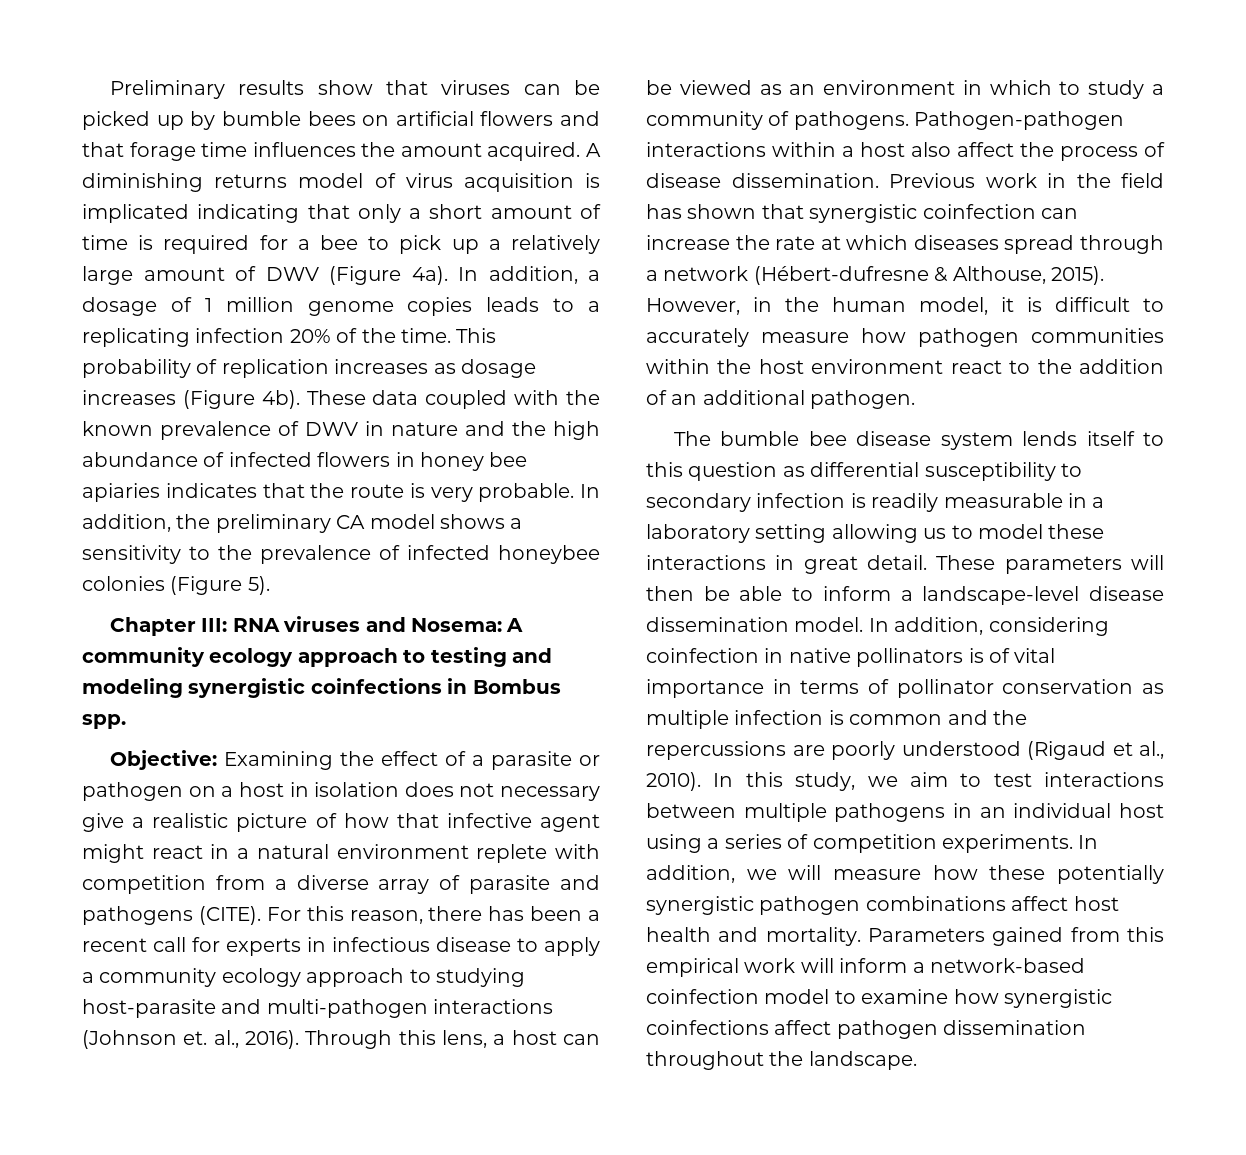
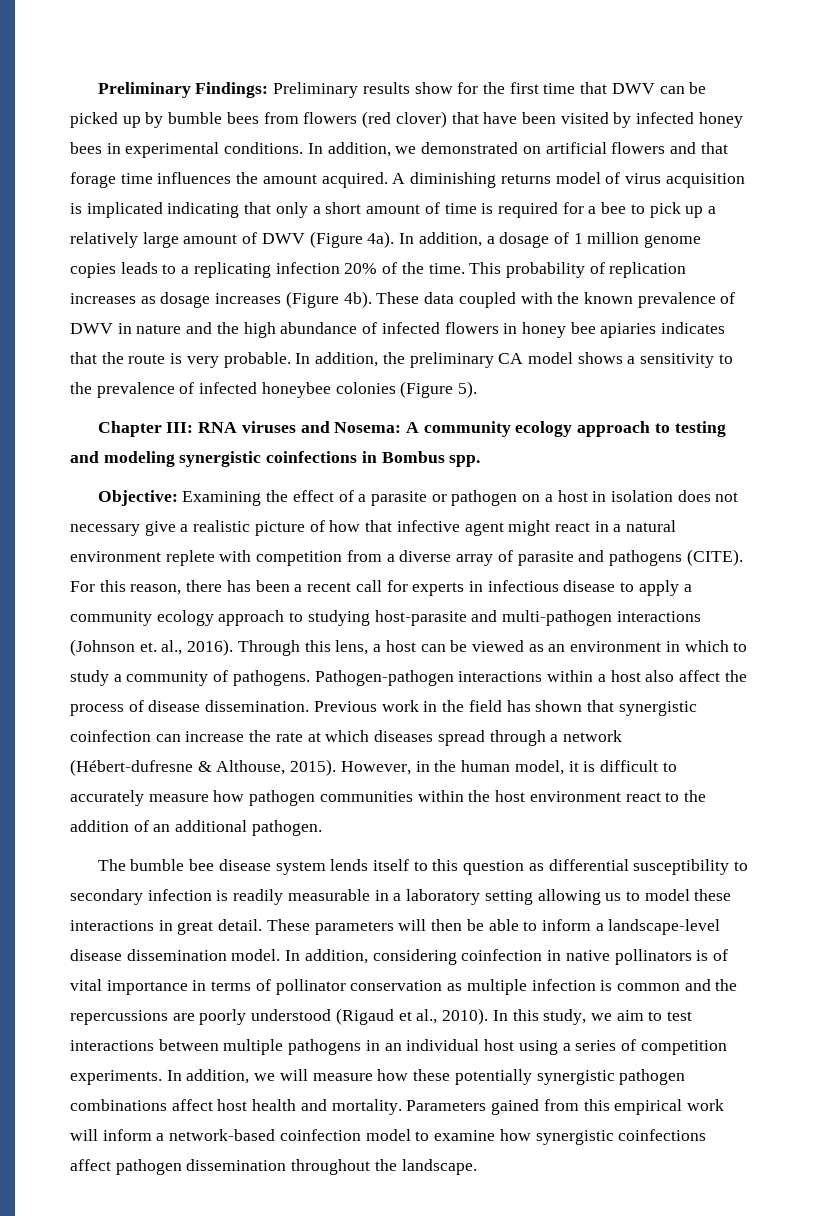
- Preliminary results show that viruses can be picked up by bumble bees on artificial flowers and that forage time influences the amount acquired.
+ Preliminary Findings: Preliminary results show for the first time that DWV can be picked up by bumble bees from flowers (red clover) that have been visited by infected honey bees in experimental conditions. In addition, we demonstrated on artificial flowers and that forage time influences the amount acquired.

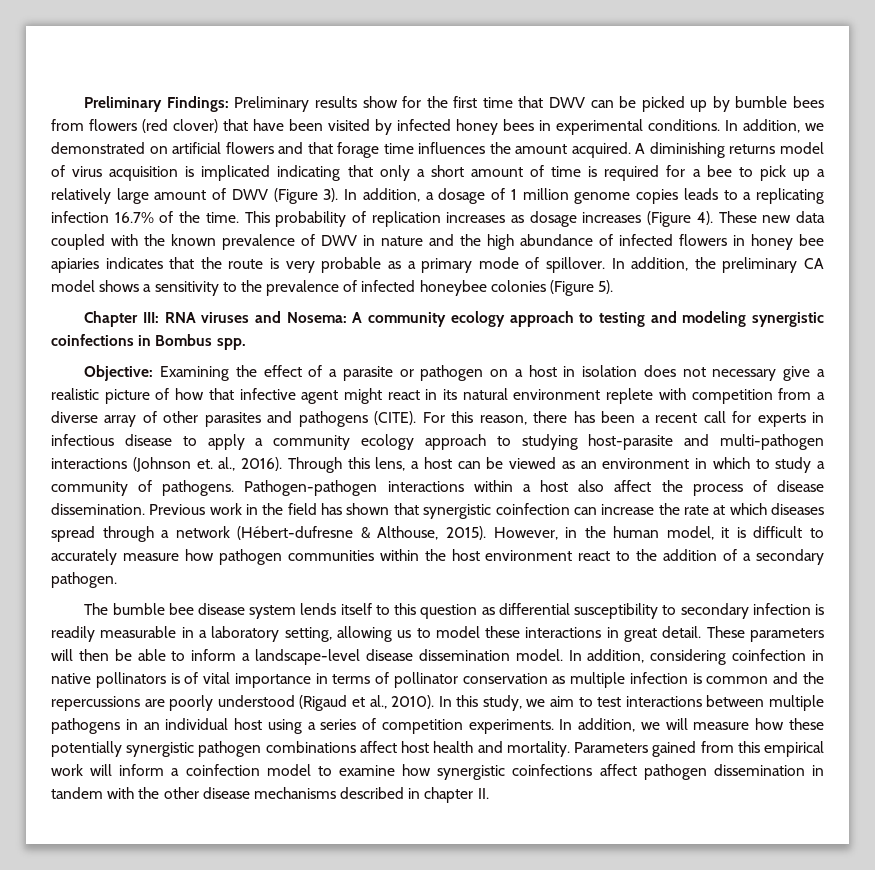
- A diminishing returns model of virus acquisition is implicated indicating that only a short amount of time is required for a bee to pick up a relatively large amount of DWV (Figure 4a).
+ A diminishing returns model of virus acquisition is implicated indicating that only a short amount of time is required for a bee to pick up a relatively large amount of DWV (Figure 3).
- In addition, a dosage of 1 million genome copies leads to a replicating infection 20% of the time.
+ In addition, a dosage of 1 million genome copies leads to a replicating infection 16.7% of the time.
- This probability of replication increases as dosage increases (Figure 4b). These data coupled with the known prevalence of DWV in nature and the high abundance of infected flowers in honey bee apiaries indicates that the route is very probable.
+ This probability of replication increases as dosage increases (Figure 4). These new data coupled with the known prevalence of DWV in nature and the high abundance of infected flowers in honey bee apiaries indicates that the route is very probable as a primary mode of spillover.
- Objective: Examining the effect of a parasite or pathogen on a host in isolation does not necessary give a realistic picture of how that infective agent might react in a natural environment replete with competition from a diverse array of parasite and pathogens (CITE).
+ Objective: Examining the effect of a parasite or pathogen on a host in isolation does not necessary give a realistic picture of how that infective agent might react in its natural environment replete with competition from a diverse array of other parasites and pathogens (CITE).
- However, in the human model, it is difficult to accurately measure how pathogen communities within the host environment react to the addition of an additional pathogen.
+ However, in the human model, it is difficult to accurately measure how pathogen communities within the host environment react to the addition of a secondary pathogen.
- The bumble bee disease system lends itself to this question as differential susceptibility to secondary infection is readily measurable in a laboratory setting allowing us to model these interactions in great detail.
+ The bumble bee disease system lends itself to this question as differential susceptibility to secondary infection is readily measurable in a laboratory setting, allowing us to model these interactions in great detail.
- Parameters gained from this empirical work will inform a network-based coinfection model to examine how synergistic coinfections affect pathogen dissemination throughout the landscape.
+ Parameters gained from this empirical work will inform a coinfection model to examine how synergistic coinfections affect pathogen dissemination in tandem with the other disease mechanisms described in chapter II.

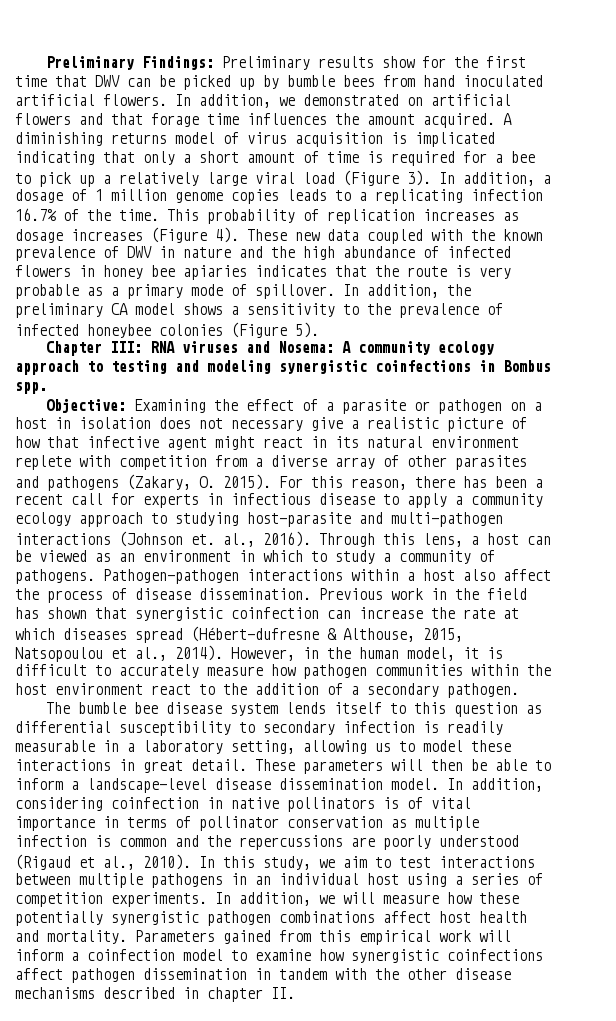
- Preliminary Findings: Preliminary results show for the first time that DWV can be picked up by bumble bees from flowers (red clover) that have been visited by infected honey bees in experimental conditions.
+ Preliminary Findings: Preliminary results show for the first time that DWV can be picked up by bumble bees from hand inoculated artificial flowers.
- A diminishing returns model of virus acquisition is implicated indicating that only a short amount of time is required for a bee to pick up a relatively large amount of DWV (Figure 3).
+ A diminishing returns model of virus acquisition is implicated indicating that only a short amount of time is required for a bee to pick up a relatively large viral load (Figure 3).
- Objective: Examining the effect of a parasite or pathogen on a host in isolation does not necessary give a realistic picture of how that infective agent might react in its natural environment replete with competition from a diverse array of other parasites and pathogens (CITE).
+ Objective: Examining the effect of a parasite or pathogen on a host in isolation does not necessary give a realistic picture of how that infective agent might react in its natural environment replete with competition from a diverse array of other parasites and pathogens (Zakary, O. 2015).
- Previous work in the field has shown that synergistic coinfection can increase the rate at which diseases spread through a network (Hébert-dufresne & Althouse, 2015).
+ Previous work in the field has shown that synergistic coinfection can increase the rate at which diseases spread (Hébert-dufresne & Althouse, 2015, Natsopoulou et al., 2014).

